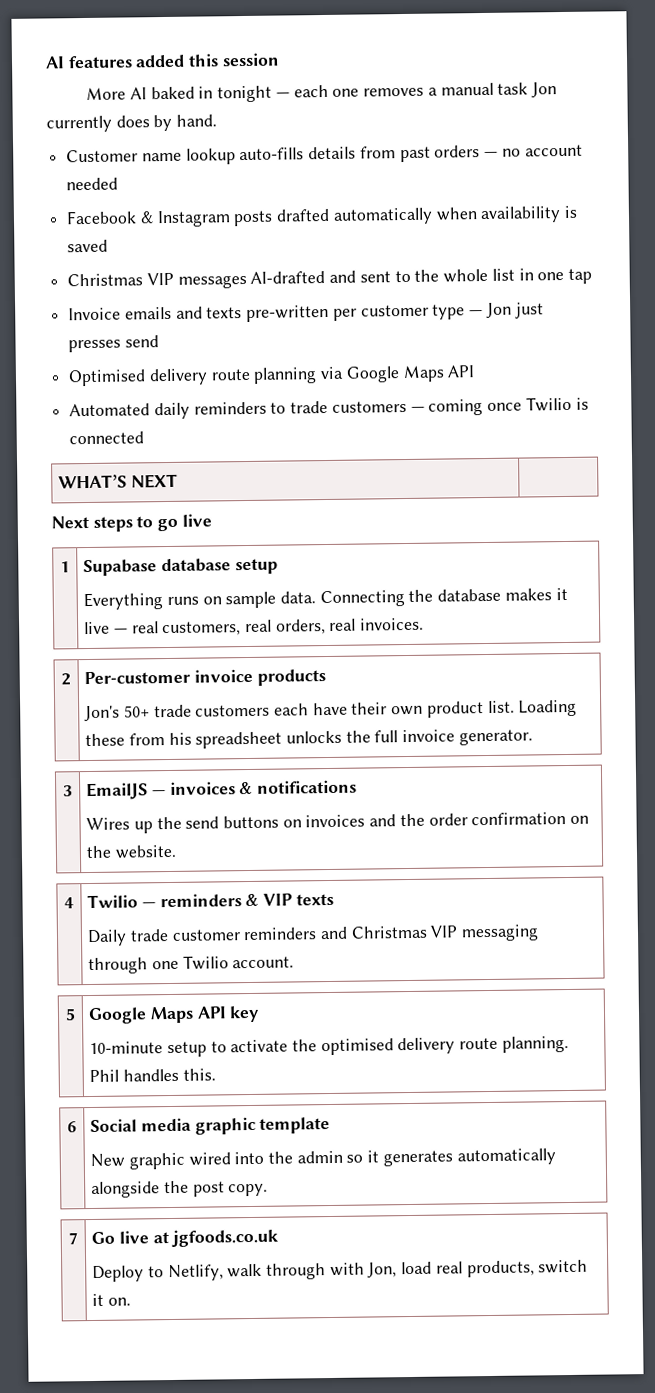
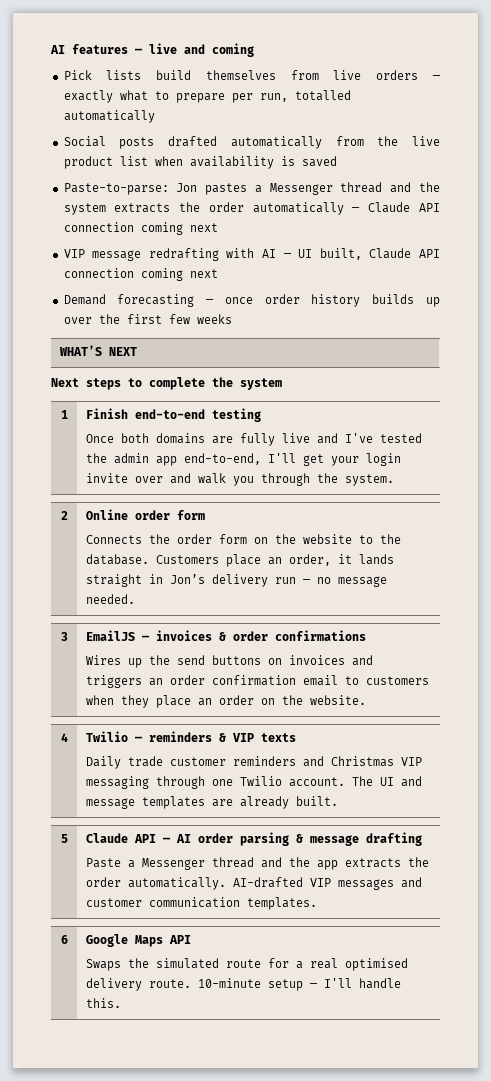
- AI features added this session
- More AI baked in tonight — each one removes a manual task Jon currently does by hand.
- Customer name lookup auto-fills details from past orders — no account needed
- Facebook & Instagram posts drafted automatically when availability is saved
- Christmas VIP messages AI-drafted and sent to the whole list in one tap
- Invoice emails and texts pre-written per customer type — Jon just presses send
- Optimised delivery route planning via Google Maps API
- Automated daily reminders to trade customers — coming once Twilio is connected
+ AI features — live and coming
+ Pick lists build themselves from live orders — exactly what to prepare per run, totalled automatically
+ Social posts drafted automatically from the live product list when availability is saved
+ Paste-to-parse: Jon pastes a Messenger thread and the system extracts the order automatically — Claude API connection coming next
+ VIP message redrafting with AI — UI built, Claude API connection coming next
+ Demand forecasting — once order history builds up over the first few weeks
- Next steps to go live
- 1 | Supabase database setup
- Everything runs on sample data. Connecting the database makes it live — real customers, real orders, real invoices.
- 2 | Per-customer invoice products
- Jon's 50+ trade customers each have their own product list. Loading these from his spreadsheet unlocks the full invoice generator.
+ Next steps to complete the system
+ 1 | Finish end-to-end testing
+ Once both domains are fully live and I've tested the admin app end-to-end, I'll get your login invite over and walk you through the system.
+ 2 | Online order form
+ Connects the order form on the website to the database. Customers place an order, it lands straight in Jon’s delivery run — no message needed.
- 3 | EmailJS — invoices & notifications
- Wires up the send buttons on invoices and the order confirmation on the website.
+ 3 | EmailJS — invoices & order confirmations
+ Wires up the send buttons on invoices and triggers an order confirmation email to customers when they place an order on the website.
  4 | Twilio — reminders & VIP texts
- Daily trade customer reminders and Christmas VIP messaging through one Twilio account.
- 5 | Google Maps API key
- 10-minute setup to activate the optimised delivery route planning. Phil handles this.
- 6 | Social media graphic template
- New graphic wired into the admin so it generates automatically alongside the post copy.
- 7 | Go live at jgfoods.co.uk
- Deploy to Netlify, walk through with Jon, load real products, switch it on.
+ Daily trade customer reminders and Christmas VIP messaging through one Twilio account. The UI and message templates are already built.
+ 5 | Claude API — AI order parsing & message drafting
+ Paste a Messenger thread and the app extracts the order automatically. AI-drafted VIP messages and customer communication templates.
+ 6 | Google Maps API
+ Swaps the simulated route for a real optimised delivery route. 10-minute setup — I'll handle this.

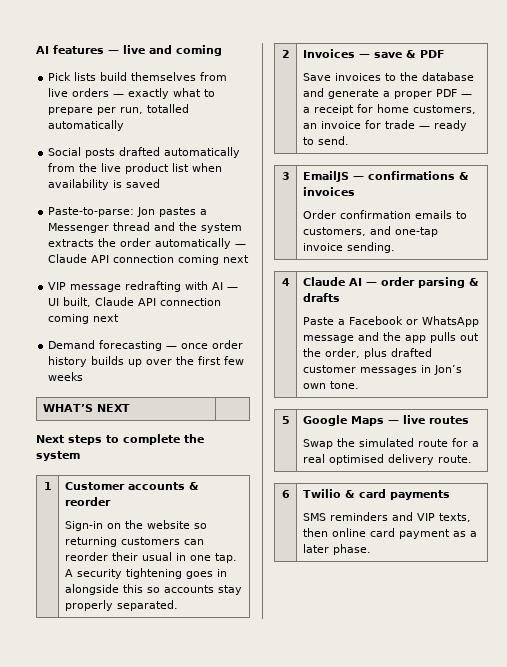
- 1 | Finish end-to-end testing
- Once both domains are fully live and I've tested the admin app end-to-end, I'll get your login invite over and walk you through the system.
- 2 | Online order form
- Connects the order form on the website to the database. Customers place an order, it lands straight in Jon’s delivery run — no message needed.
+ 1 | Customer accounts & reorder
+ Sign-in on the website so returning customers can reorder their usual in one tap. A security tightening goes in alongside this so accounts stay properly separated.
+ 2 | Invoices — save & PDF
+ Save invoices to the database and generate a proper PDF — a receipt for home customers, an invoice for trade — ready to send.
- 3 | EmailJS — invoices & order confirmations
- Wires up the send buttons on invoices and triggers an order confirmation email to customers when they place an order on the website.
- 4 | Twilio — reminders & VIP texts
- Daily trade customer reminders and Christmas VIP messaging through one Twilio account. The UI and message templates are already built.
- 5 | Claude API — AI order parsing & message drafting
- Paste a Messenger thread and the app extracts the order automatically. AI-drafted VIP messages and customer communication templates.
- 6 | Google Maps API
- Swaps the simulated route for a real optimised delivery route. 10-minute setup — I'll handle this.
+ 3 | EmailJS — confirmations & invoices
+ Order confirmation emails to customers, and one-tap invoice sending.
+ 4 | Claude AI — order parsing & drafts
+ Paste a Facebook or WhatsApp message and the app pulls out the order, plus drafted customer messages in Jon’s own tone.
+ 5 | Google Maps — live routes
+ Swap the simulated route for a real optimised delivery route.
+ 6 | Twilio & card payments
+ SMS reminders and VIP texts, then online card payment as a later phase.

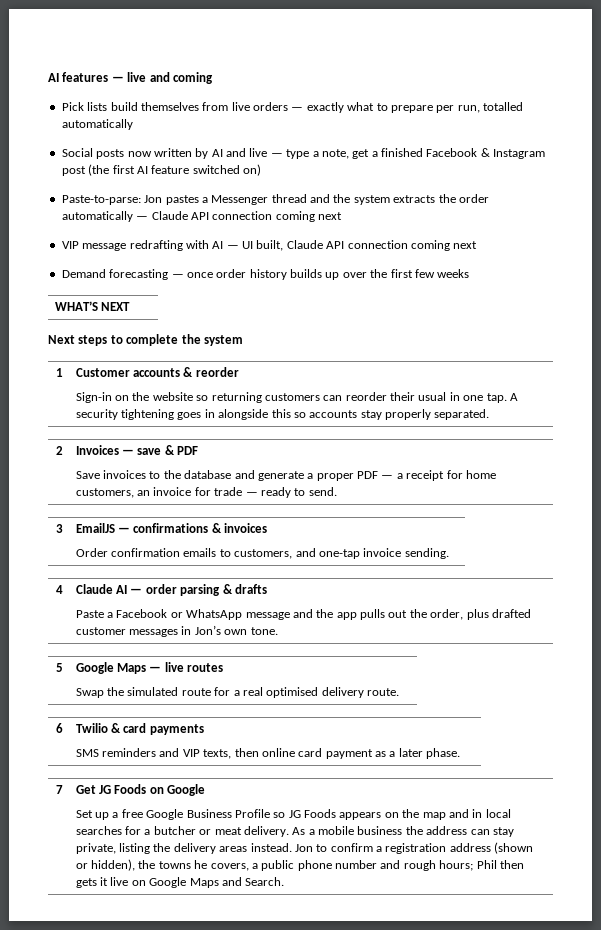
- Social posts drafted automatically from the live product list when availability is saved
+ Social posts now written by AI and live — type a note, get a finished Facebook & Instagram post (the first AI feature switched on)
+ 7 | Get JG Foods on Google
+ Set up a free Google Business Profile so JG Foods appears on the map and in local searches for a butcher or meat delivery. As a mobile business the address can stay private, listing the delivery areas instead. Jon to confirm a registration address (shown or hidden), the towns he covers, a public phone number and rough hours; Phil then gets it live on Google Maps and Search.

